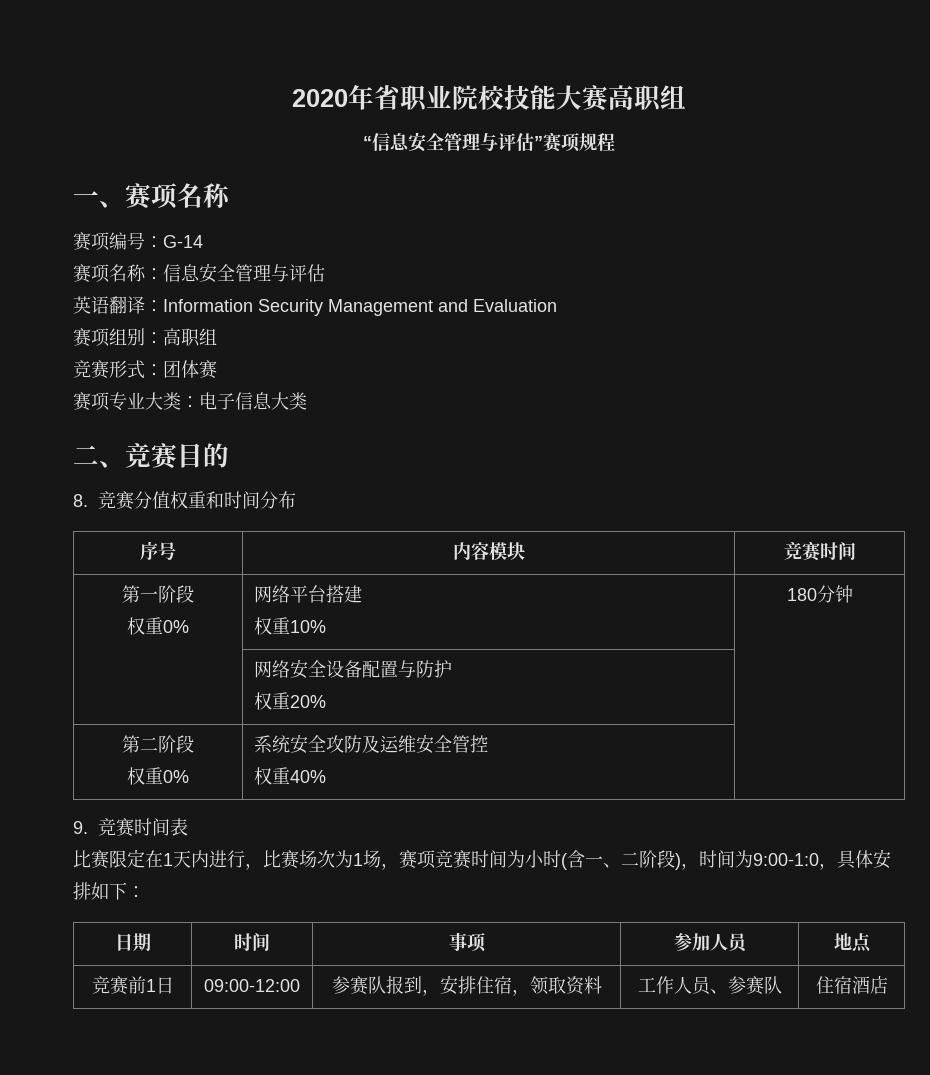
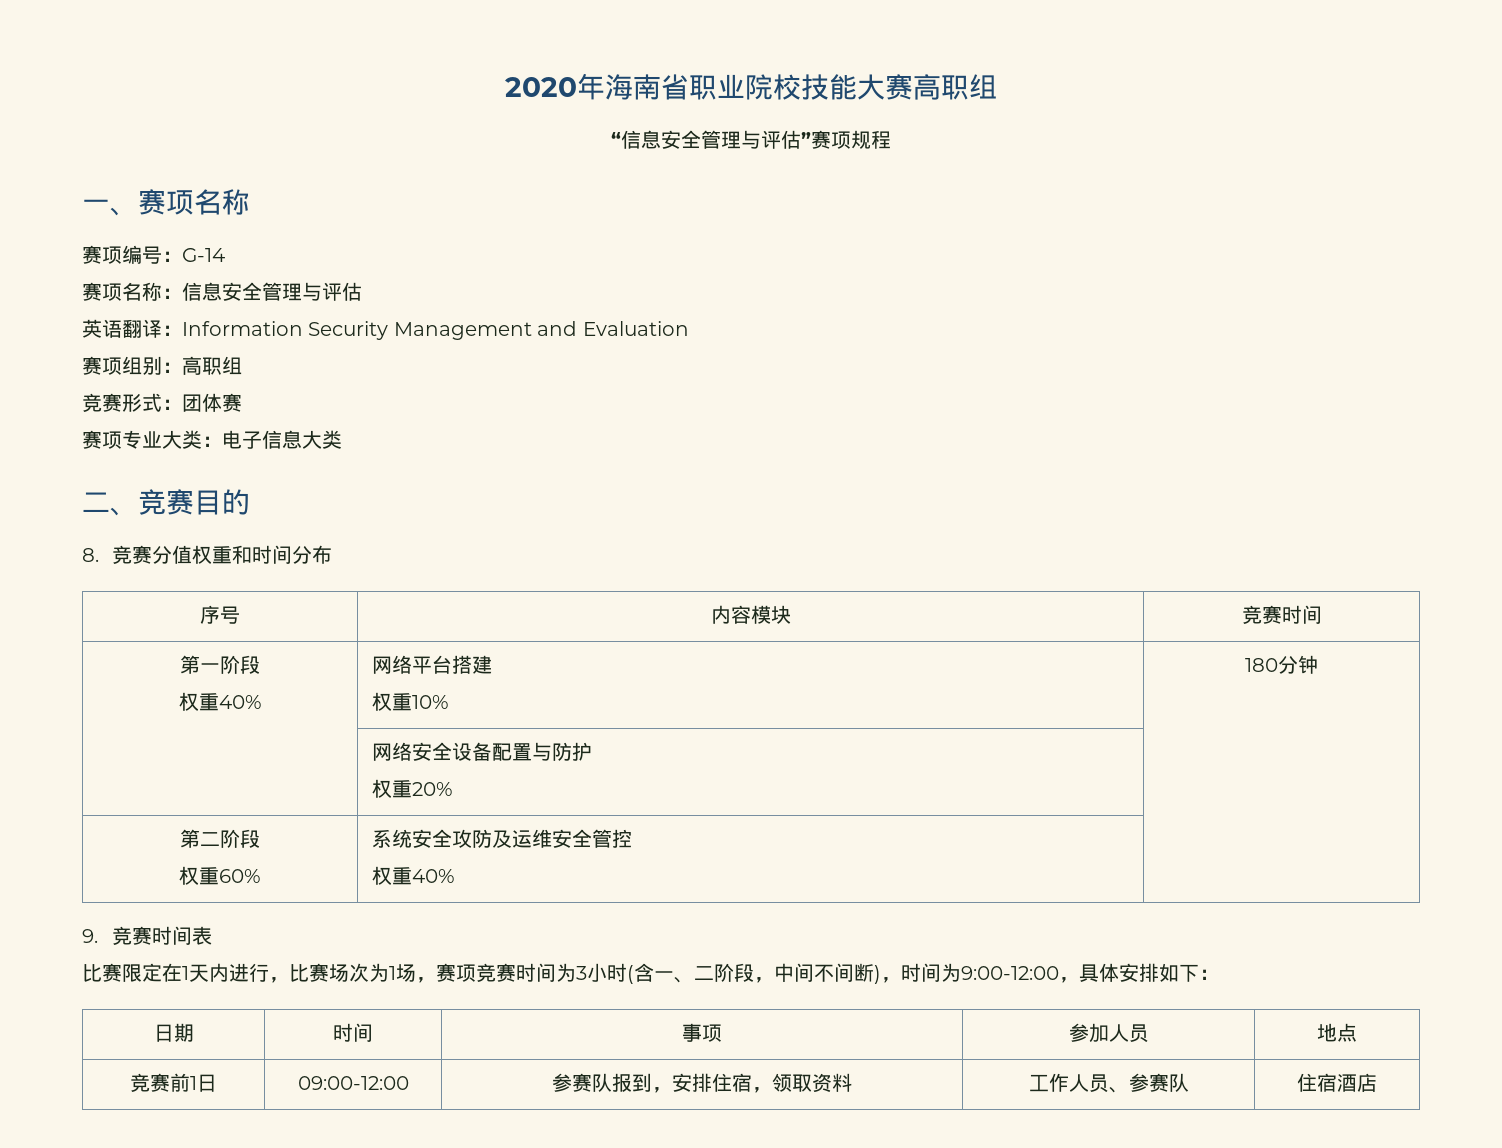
- 2020年省职业院校技能大赛高职组
+ 2020年海南省职业院校技能大赛高职组
  第一阶段
- 权重0% | 网络平台搭建
+ 权重40% | 网络平台搭建
  第二阶段
- 权重0% | 系统安全攻防及运维安全管控
+ 权重60% | 系统安全攻防及运维安全管控
- 比赛限定在1天内进行，比赛场次为1场，赛项竞赛时间为小时(含一、二阶段)，时间为9:00-1:0，具体安排如下：
+ 比赛限定在1天内进行，比赛场次为1场，赛项竞赛时间为3小时(含一、二阶段，中间不间断)，时间为9:00-12:00，具体安排如下：

